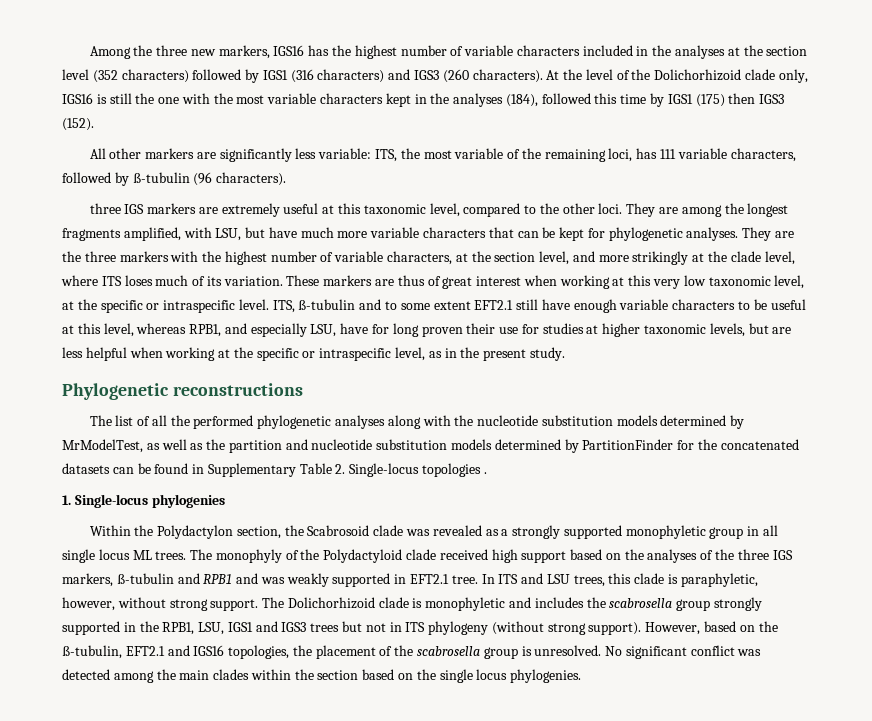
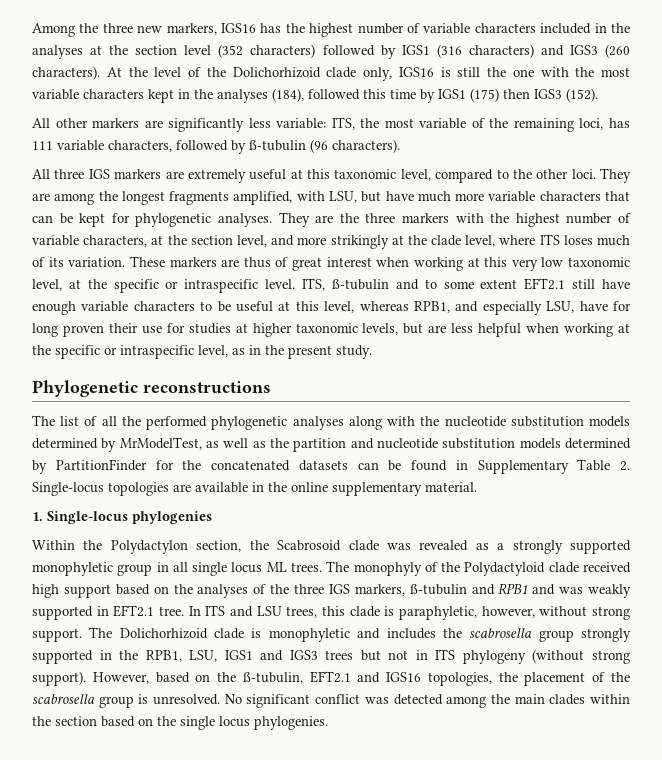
- three IGS markers are extremely useful at this taxonomic level, compared to the other loci.
+ All three IGS markers are extremely useful at this taxonomic level, compared to the other loci.
- The list of all the performed phylogenetic analyses along with the nucleotide substitution models determined by MrModelTest, as well as the partition and nucleotide substitution models determined by PartitionFinder for the concatenated datasets can be found in Supplementary Table 2. Single-locus topologies .
+ The list of all the performed phylogenetic analyses along with the nucleotide substitution models determined by MrModelTest, as well as the partition and nucleotide substitution models determined by PartitionFinder for the concatenated datasets can be found in Supplementary Table 2. Single-locus topologies are available in the online supplementary material.

